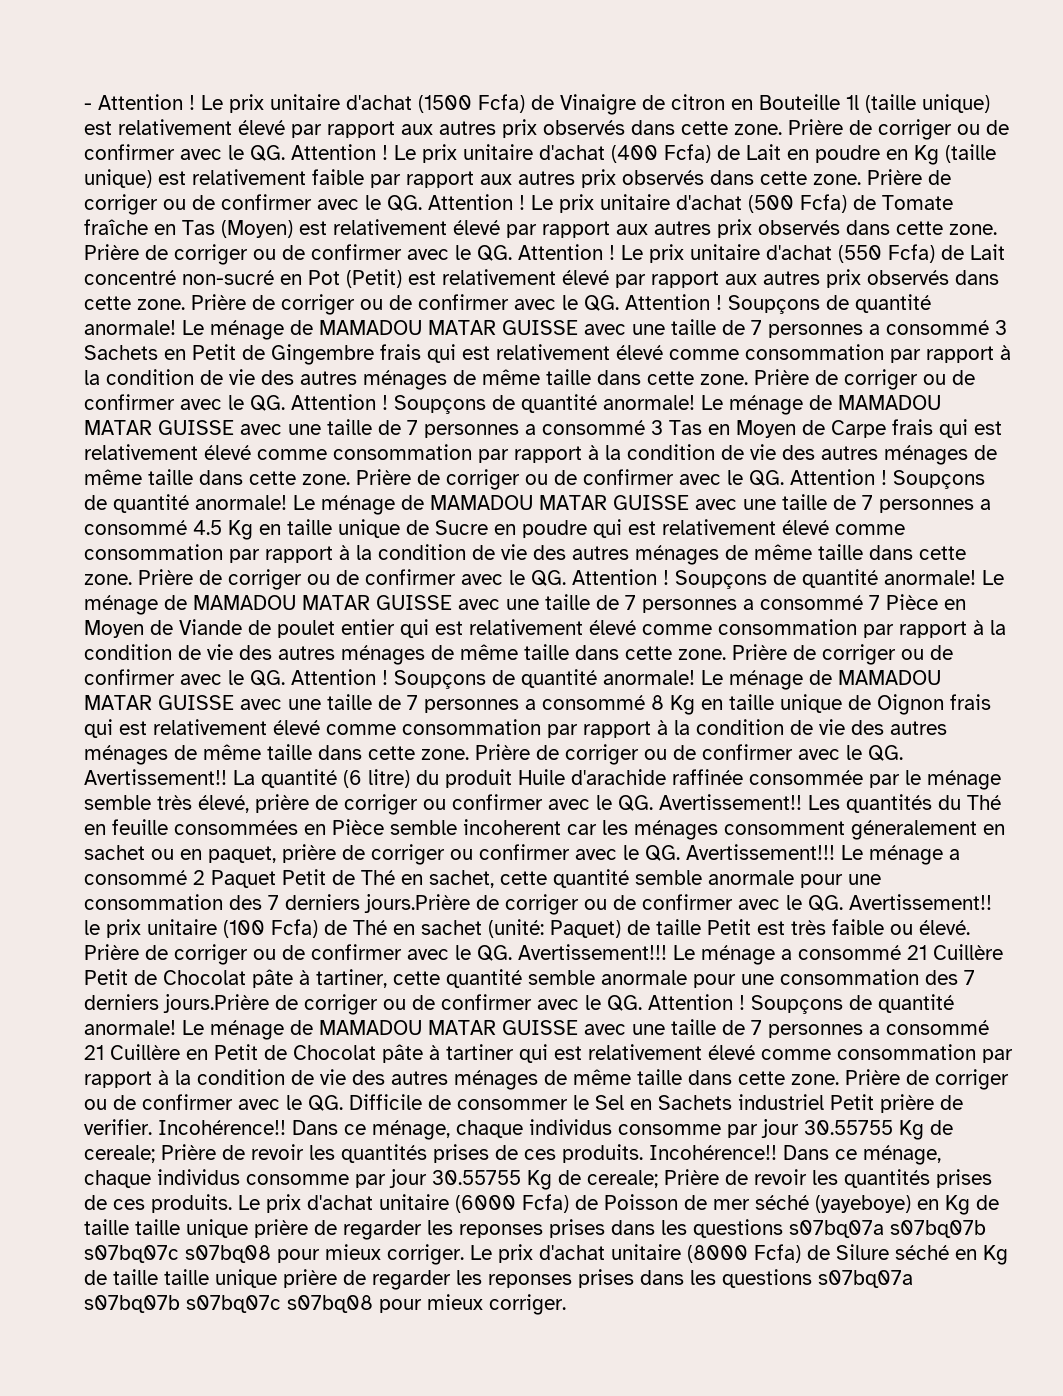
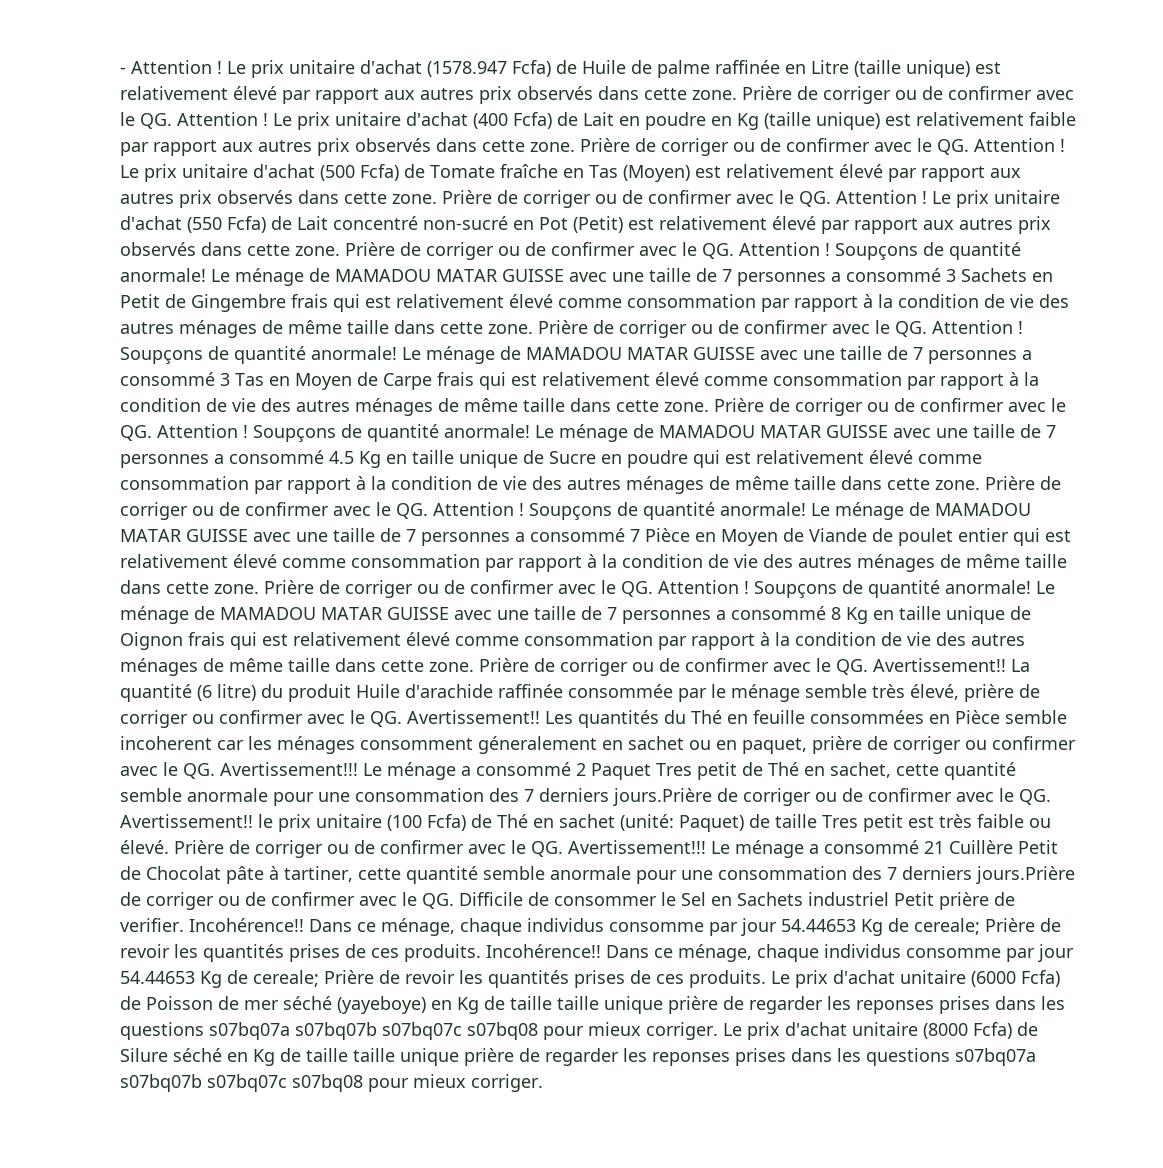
- Le prix unitaire d'achat (1500 Fcfa) de Vinaigre de citron en Bouteille 1l (taille unique) est relativement élevé par rapport aux autres prix observés dans cette zone.
+ Le prix unitaire d'achat (1578.947 Fcfa) de Huile de palme raffinée en Litre (taille unique) est relativement élevé par rapport aux autres prix observés dans cette zone.
- Le ménage a consommé 2 Paquet Petit de Thé en sachet, cette quantité semble anormale pour une consommation des 7 derniers jours.Prière de corriger ou de confirmer avec le QG. Avertissement!! le prix unitaire (100 Fcfa) de Thé en sachet (unité: Paquet) de taille Petit est très faible ou élevé.
+ Le ménage a consommé 2 Paquet Tres petit de Thé en sachet, cette quantité semble anormale pour une consommation des 7 derniers jours.Prière de corriger ou de confirmer avec le QG. Avertissement!! le prix unitaire (100 Fcfa) de Thé en sachet (unité: Paquet) de taille Tres petit est très faible ou élevé.
- Le ménage a consommé 21 Cuillère Petit de Chocolat pâte à tartiner, cette quantité semble anormale pour une consommation des 7 derniers jours.Prière de corriger ou de confirmer avec le QG. Attention ! Soupçons de quantité anormale! Le ménage de MAMADOU MATAR GUISSE avec une taille de 7 personnes a consommé 21 Cuillère en Petit de Chocolat pâte à tartiner qui est relativement élevé comme consommation par rapport à la condition de vie des autres ménages de même taille dans cette zone. Prière de corriger ou de confirmer avec le QG. Difficile de consommer le Sel en Sachets industriel Petit prière de verifier. Incohérence!! Dans ce ménage, chaque individus consomme par jour 30.55755 Kg de cereale; Prière de revoir les quantités prises de ces produits. Incohérence!! Dans ce ménage, chaque individus consomme par jour 30.55755 Kg de cereale; Prière de revoir les quantités prises de ces produits.
+ Le ménage a consommé 21 Cuillère Petit de Chocolat pâte à tartiner, cette quantité semble anormale pour une consommation des 7 derniers jours.Prière de corriger ou de confirmer avec le QG. Difficile de consommer le Sel en Sachets industriel Petit prière de verifier. Incohérence!! Dans ce ménage, chaque individus consomme par jour 54.44653 Kg de cereale; Prière de revoir les quantités prises de ces produits. Incohérence!! Dans ce ménage, chaque individus consomme par jour 54.44653 Kg de cereale; Prière de revoir les quantités prises de ces produits.

